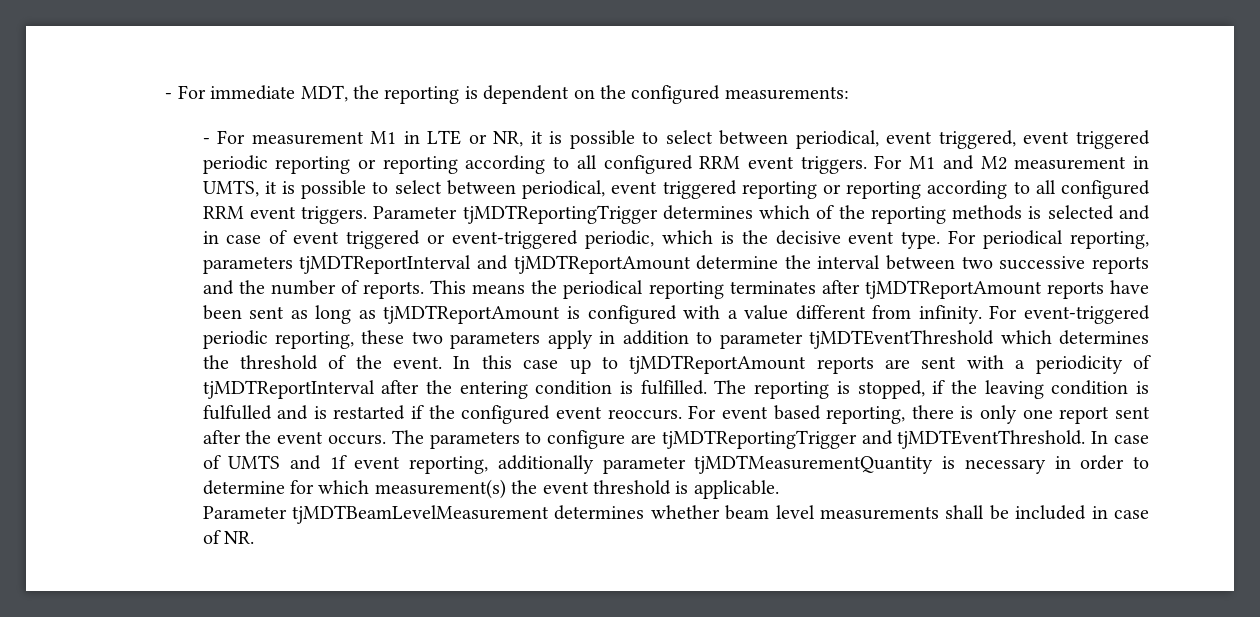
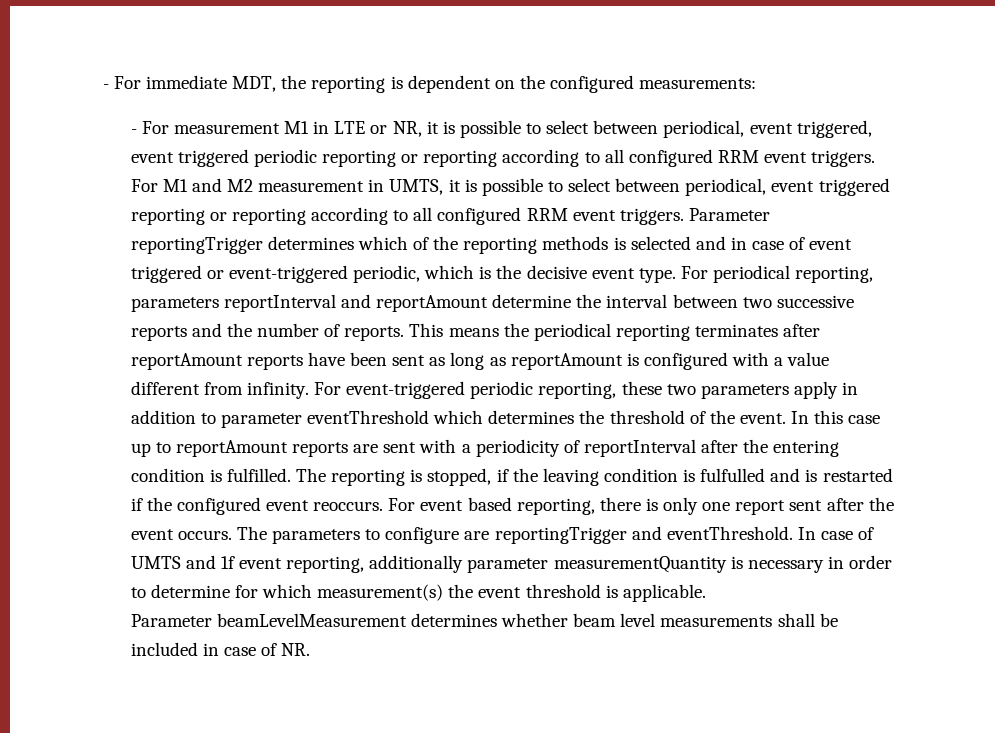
- Parameter tjMDTReportingTrigger determines which of the reporting methods is selected and in case of event triggered or event-triggered periodic, which is the decisive event type.
+ Parameter reportingTrigger determines which of the reporting methods is selected and in case of event triggered or event-triggered periodic, which is the decisive event type.
- For periodical reporting, parameters tjMDTReportInterval and tjMDTReportAmount determine the interval between two successive reports and the number of reports.
+ For periodical reporting, parameters reportInterval and reportAmount determine the interval between two successive reports and the number of reports.
- This means the periodical reporting terminates after tjMDTReportAmount reports have been sent as long as tjMDTReportAmount is configured with a value different from infinity.
+ This means the periodical reporting terminates after reportAmount reports have been sent as long as reportAmount is configured with a value different from infinity.
- For event-triggered periodic reporting, these two parameters apply in addition to parameter tjMDTEventThreshold which determines the threshold of the event.
+ For event-triggered periodic reporting, these two parameters apply in addition to parameter eventThreshold which determines the threshold of the event.
- In this case up to tjMDTReportAmount reports are sent with a periodicity of tjMDTReportInterval after the entering condition is fulfilled.
+ In this case up to reportAmount reports are sent with a periodicity of reportInterval after the entering condition is fulfilled.
- The parameters to configure are tjMDTReportingTrigger and tjMDTEventThreshold.
+ The parameters to configure are reportingTrigger and eventThreshold.
- In case of UMTS and 1f event reporting, additionally parameter tjMDTMeasurementQuantity is necessary in order to determine for which measurement(s) the event threshold is applicable.
+ In case of UMTS and 1f event reporting, additionally parameter measurementQuantity is necessary in order to determine for which measurement(s) the event threshold is applicable.
- Parameter tjMDTBeamLevelMeasurement determines whether beam level measurements shall be included in case of NR.
+ Parameter beamLevelMeasurement determines whether beam level measurements shall be included in case of NR.

